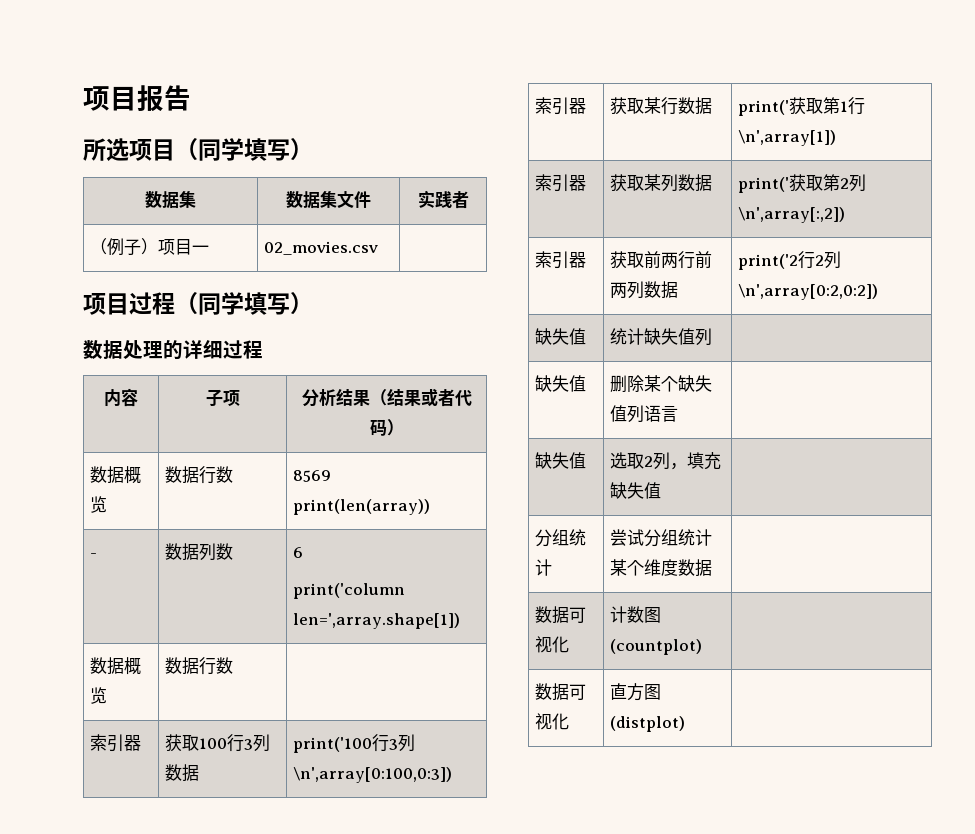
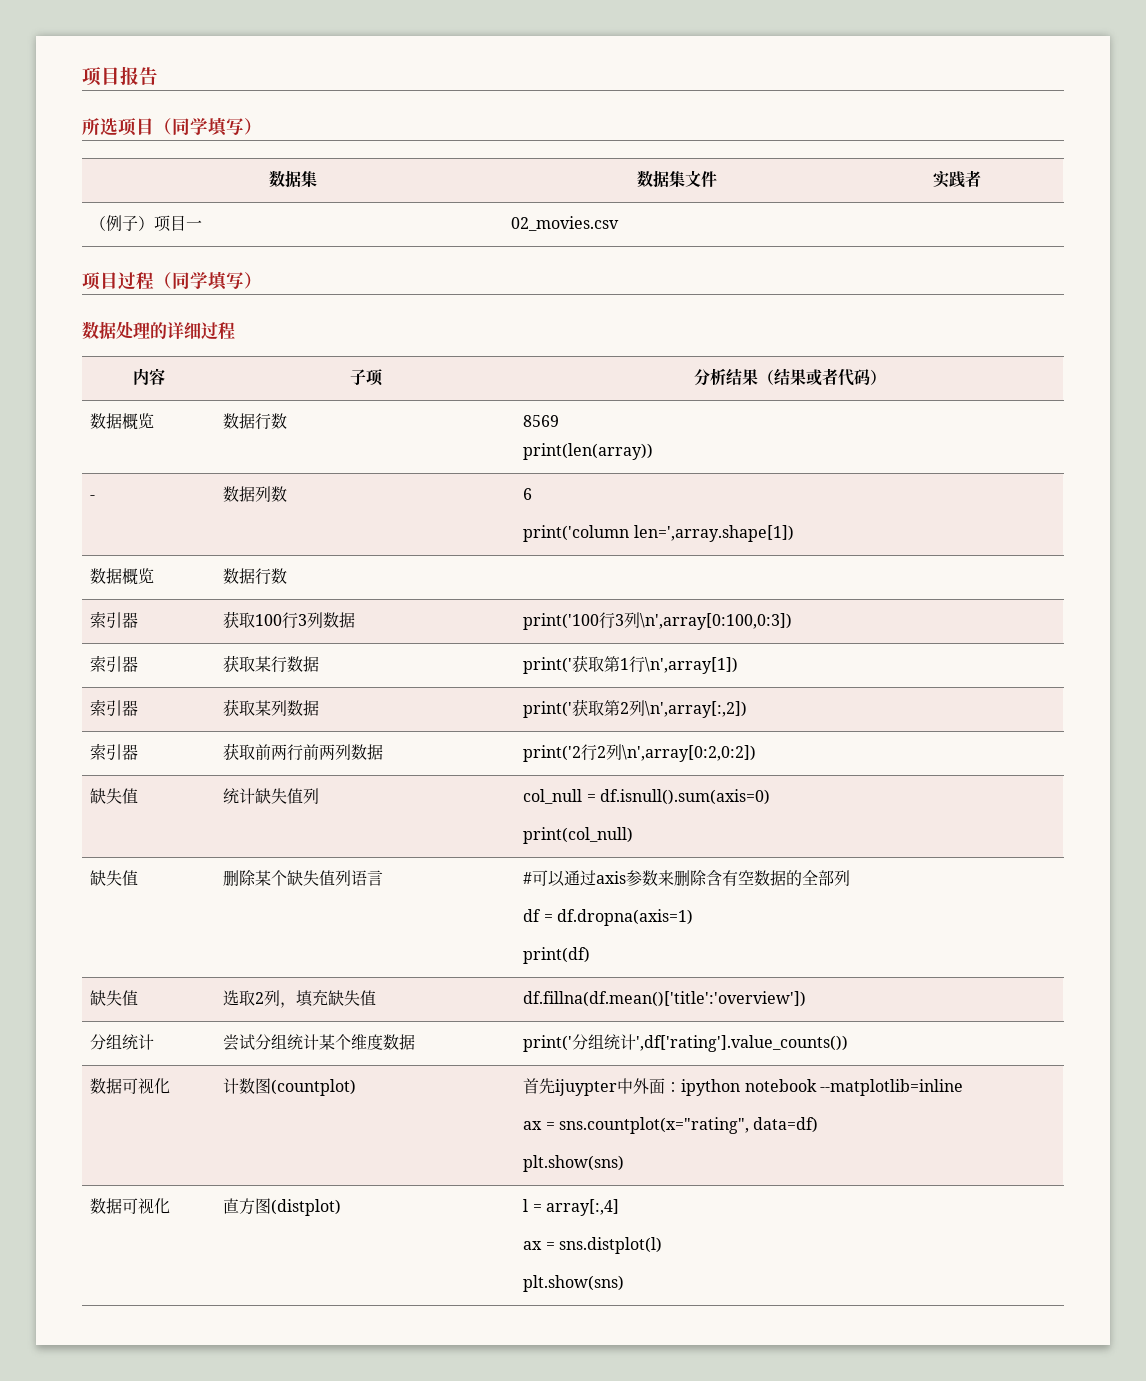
- 缺失值 | 统计缺失值列 |
+ 缺失值 | 统计缺失值列 | col_null = df.isnull().sum(axis=0)
+ print(col_null)
- 缺失值 | 删除某个缺失值列语言 |
+ 缺失值 | 删除某个缺失值列语言 | #可以通过axis参数来删除含有空数据的全部列
+ df = df.dropna(axis=1)
+ print(df)
- 缺失值 | 选取2列，填充缺失值 |
+ 缺失值 | 选取2列，填充缺失值 | df.fillna(df.mean()['title':'overview'])
- 分组统计 | 尝试分组统计某个维度数据 |
+ 分组统计 | 尝试分组统计某个维度数据 | print('分组统计',df['rating'].value_counts())
- 数据可视化 | 计数图(countplot) |
+ 数据可视化 | 计数图(countplot) | 首先ijuypter中外面：ipython notebook --matplotlib=inline
+ ax = sns.countplot(x="rating", data=df)
+ plt.show(sns)
- 数据可视化 | 直方图(distplot) |
+ 数据可视化 | 直方图(distplot) | l = array[:,4]
+ ax = sns.distplot(l)
+ plt.show(sns)

